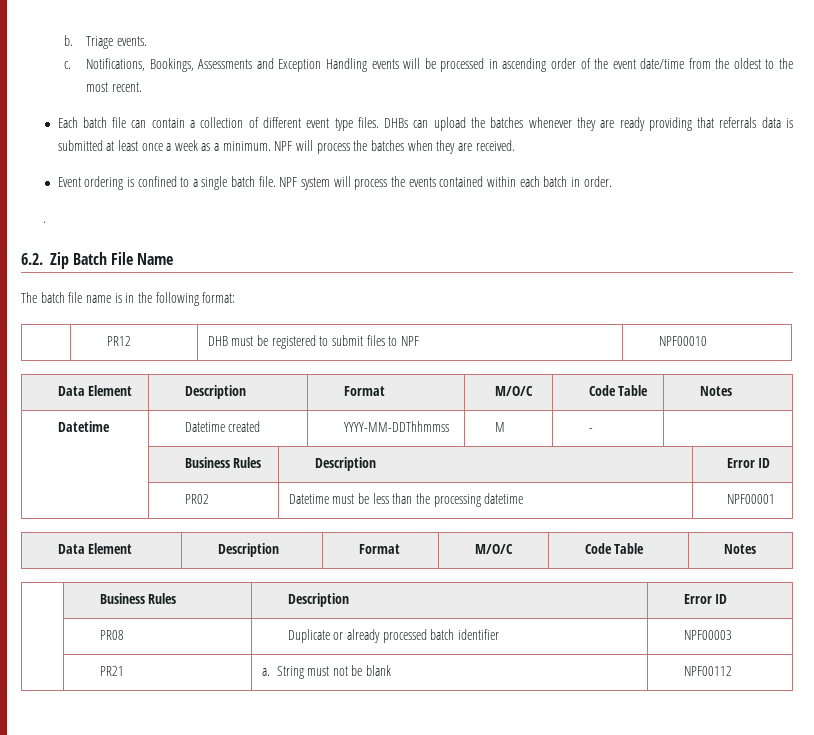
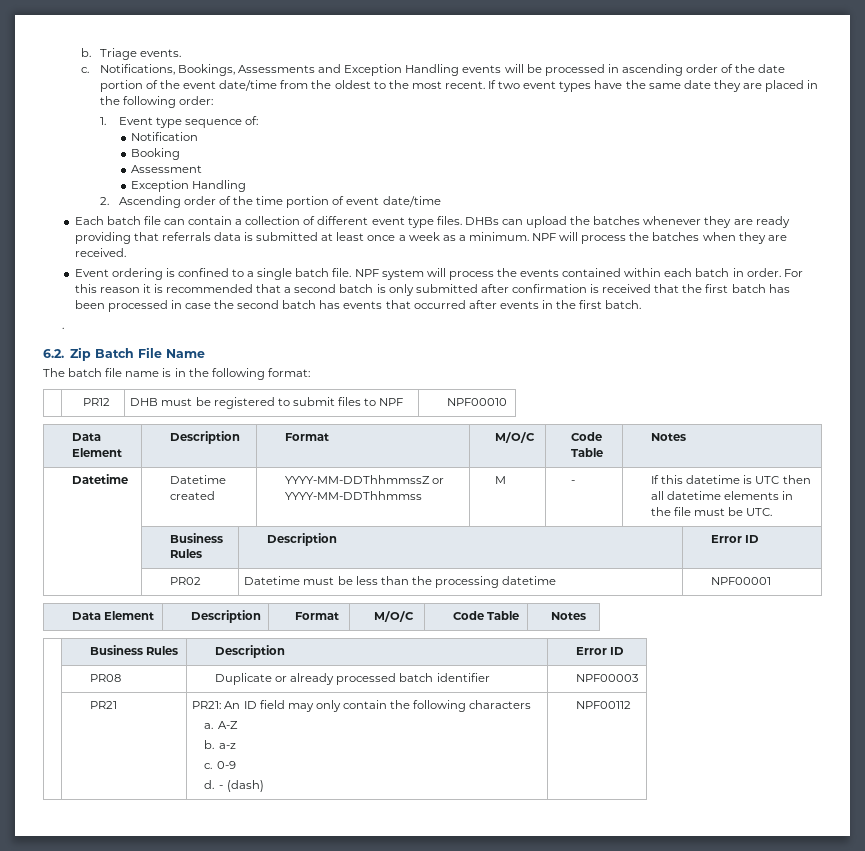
- Notifications, Bookings, Assessments and Exception Handling events will be processed in ascending order of the event date/time from the oldest to the most recent.
+ Notifications, Bookings, Assessments and Exception Handling events will be processed in ascending order of the date portion of the event date/time from the oldest to the most recent. If two event types have the same date they are placed in the following order:
+ 1. Event type sequence of:
+ Notification
+ Booking
+ Assessment
+ Exception Handling
+ 2. Ascending order of the time portion of event date/time
+ For this reason it is recommended that a second batch is only submitted after confirmation is received that the first batch has been processed in case the second batch has events that occurred after events in the first batch.
- Datetime | Datetime created | YYYY-MM-DDThhmmss | M | - |
+ Datetime | Datetime created | YYYY-MM-DDThhmmssZ or YYYY-MM-DDThhmmss | M | - | If this datetime is UTC then all datetime elements in the file must be UTC.
- | PR21 | a. String must not be blank | NPF00112
+ | PR21 | PR21: An ID field may only contain the following characters
+ a. A-Z
+ b. a-z
+ c. 0-9
+ d. - (dash) | NPF00112

